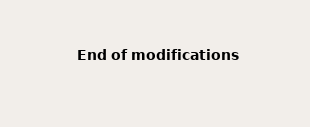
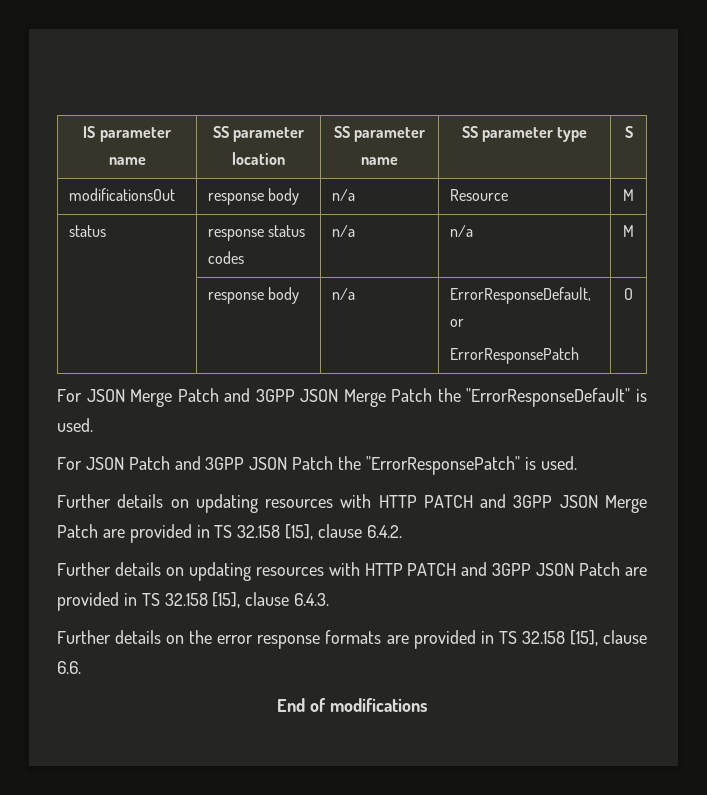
+ IS parameter name | SS parameter location | SS parameter name | SS parameter type | S
+ modificationsOut | response body | n/a | Resource | M
+ status | response status codes | n/a | n/a | M
+ | response body | n/a | ErrorResponseDefault, or
+ ErrorResponsePatch | O
+ For JSON Merge Patch and 3GPP JSON Merge Patch the "ErrorResponseDefault" is used.
+ For JSON Patch and 3GPP JSON Patch the "ErrorResponsePatch" is used.
+ Further details on updating resources with HTTP PATCH and 3GPP JSON Merge Patch are provided in TS 32.158 [15], clause 6.4.2.
+ Further details on updating resources with HTTP PATCH and 3GPP JSON Patch are provided in TS 32.158 [15], clause 6.4.3.
+ Further details on the error response formats are provided in TS 32.158 [15], clause 6.6.

